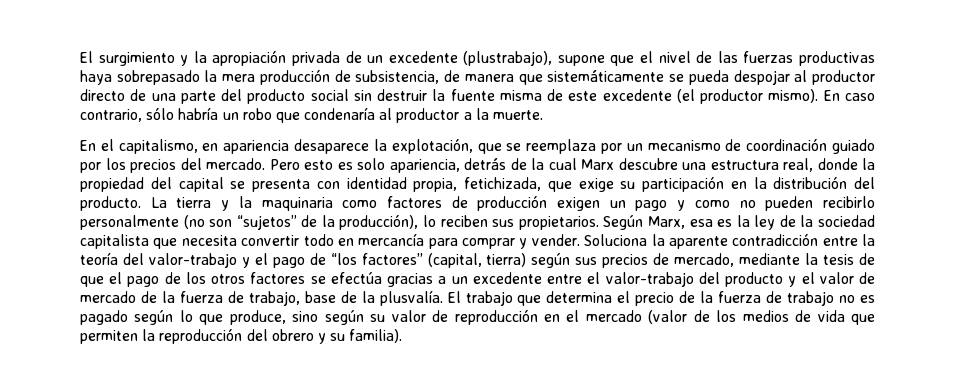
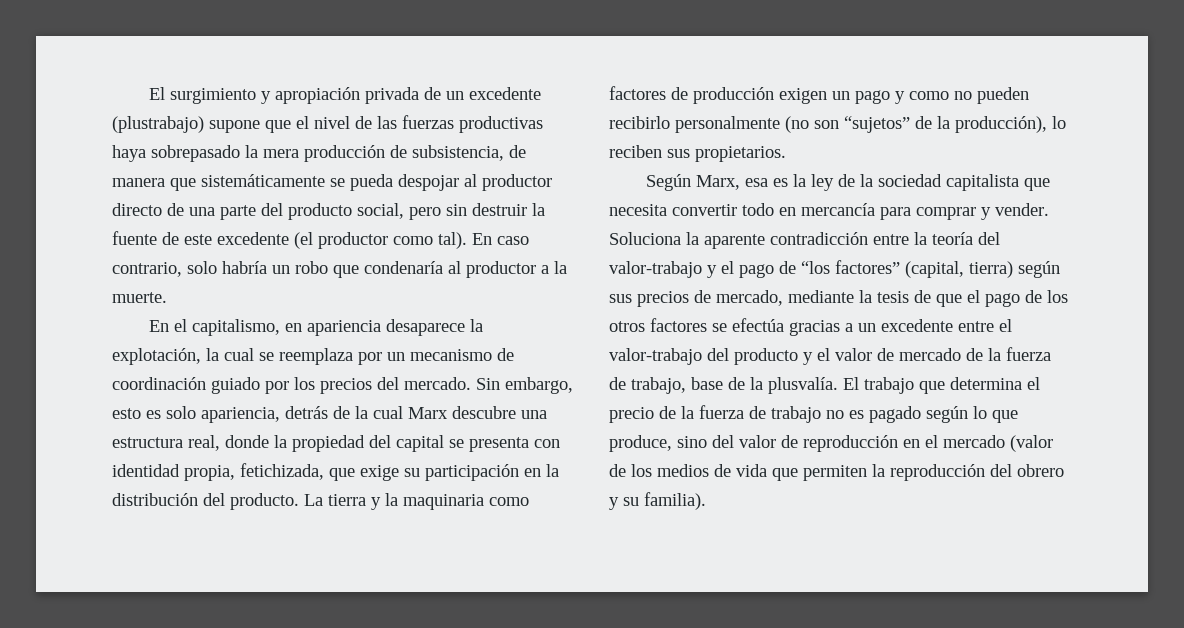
- El surgimiento y la apropiación privada de un excedente (plustrabajo), supone que el nivel de las fuerzas productivas haya sobrepasado la mera producción de subsistencia, de manera que sistemáticamente se pueda despojar al productor directo de una parte del producto social sin destruir la fuente misma de este excedente (el productor mismo).
+ El surgimiento y apropiación privada de un excedente (plustrabajo) supone que el nivel de las fuerzas productivas haya sobrepasado la mera producción de subsistencia, de manera que sistemáticamente se pueda despojar al productor directo de una parte del producto social, pero sin destruir la fuente de este excedente (el productor como tal).
- En caso contrario, sólo habría un robo que condenaría al productor a la muerte.
+ En caso contrario, solo habría un robo que condenaría al productor a la muerte.
- En el capitalismo, en apariencia desaparece la explotación, que se reemplaza por un mecanismo de coordinación guiado por los precios del mercado.
+ En el capitalismo, en apariencia desaparece la explotación, la cual se reemplaza por un mecanismo de coordinación guiado por los precios del mercado.
- Pero esto es solo apariencia, detrás de la cual Marx descubre una estructura real, donde la propiedad del capital se presenta con identidad propia, fetichizada, que exige su participación en la distribución del producto.
+ Sin embargo, esto es solo apariencia, detrás de la cual Marx descubre una estructura real, donde la propiedad del capital se presenta con identidad propia, fetichizada, que exige su participación en la distribución del producto.
- La tierra y la maquinaria como factores de producción exigen un pago y como no pueden recibirlo personalmente (no son “sujetos” de la producción), lo reciben sus propietarios. Según Marx, esa es la ley de la sociedad capitalista que necesita convertir todo en mercancía para comprar y vender.
+ La tierra y la maquinaria como factores de producción exigen un pago y como no pueden recibirlo personalmente (no son “sujetos” de la producción), lo reciben sus propietarios.
+ Según Marx, esa es la ley de la sociedad capitalista que necesita convertir todo en mercancía para comprar y vender.
- El trabajo que determina el precio de la fuerza de trabajo no es pagado según lo que produce, sino según su valor de reproducción en el mercado (valor de los medios de vida que permiten la reproducción del obrero y su familia).
+ El trabajo que determina el precio de la fuerza de trabajo no es pagado según lo que produce, sino del valor de reproducción en el mercado (valor de los medios de vida que permiten la reproducción del obrero y su familia).

